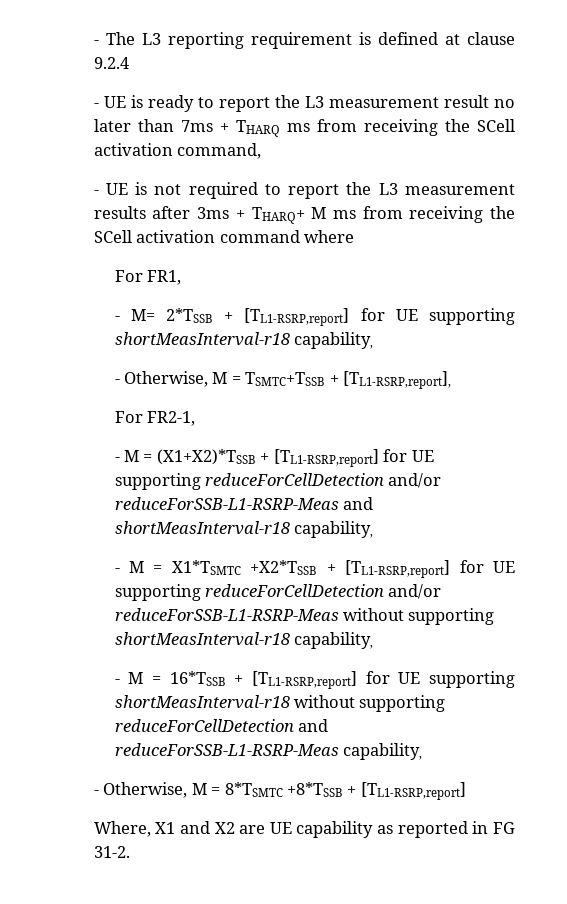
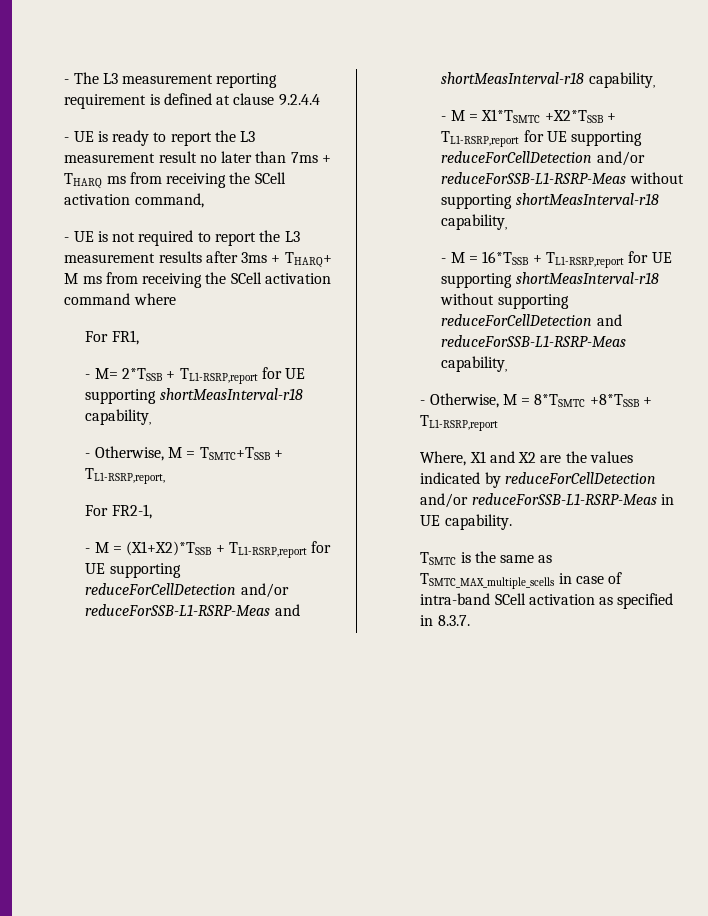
- - The L3 reporting requirement is defined at clause 9.2.4
+ - The L3 measurement reporting requirement is defined at clause 9.2.4.4
- - M= 2*TSSB + [TL1-RSRP,report] for UE supporting shortMeasInterval-r18 capability,
+ - M= 2*TSSB + TL1-RSRP,report for UE supporting shortMeasInterval-r18 capability,
- - Otherwise, M = TSMTC+TSSB + [TL1-RSRP,report],
+ - Otherwise, M = TSMTC+TSSB + TL1-RSRP,report,
- - M = (X1+X2)*TSSB + [TL1-RSRP,report] for UE supporting reduceForCellDetection and/or reduceForSSB-L1-RSRP-Meas and shortMeasInterval-r18 capability,
+ - M = (X1+X2)*TSSB + TL1-RSRP,report for UE supporting reduceForCellDetection and/or reduceForSSB-L1-RSRP-Meas and shortMeasInterval-r18 capability,
- - M = X1*TSMTC +X2*TSSB + [TL1-RSRP,report] for UE supporting reduceForCellDetection and/or reduceForSSB-L1-RSRP-Meas without supporting shortMeasInterval-r18 capability,
+ - M = X1*TSMTC +X2*TSSB + TL1-RSRP,report for UE supporting reduceForCellDetection and/or reduceForSSB-L1-RSRP-Meas without supporting shortMeasInterval-r18 capability,
- - M = 16*TSSB + [TL1-RSRP,report] for UE supporting shortMeasInterval-r18 without supporting reduceForCellDetection and reduceForSSB-L1-RSRP-Meas capability,
+ - M = 16*TSSB + TL1-RSRP,report for UE supporting shortMeasInterval-r18 without supporting reduceForCellDetection and reduceForSSB-L1-RSRP-Meas capability,
- - Otherwise, M = 8*TSMTC +8*TSSB + [TL1-RSRP,report]
+ - Otherwise, M = 8*TSMTC +8*TSSB + TL1-RSRP,report
- Where, X1 and X2 are UE capability as reported in FG 31-2.
+ Where, X1 and X2 are the values indicated by reduceForCellDetection and/or reduceForSSB-L1-RSRP-Meas in UE capability.
+ TSMTC is the same as TSMTC_MAX_multiple_scells in case of intra-band SCell activation as specified in 8.3.7.

